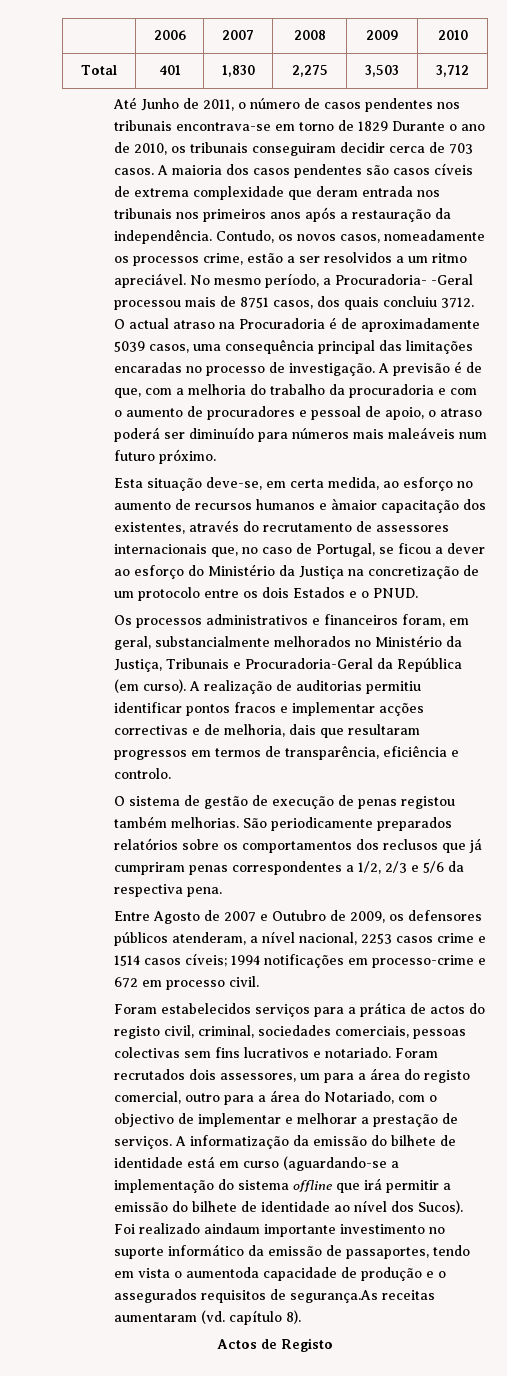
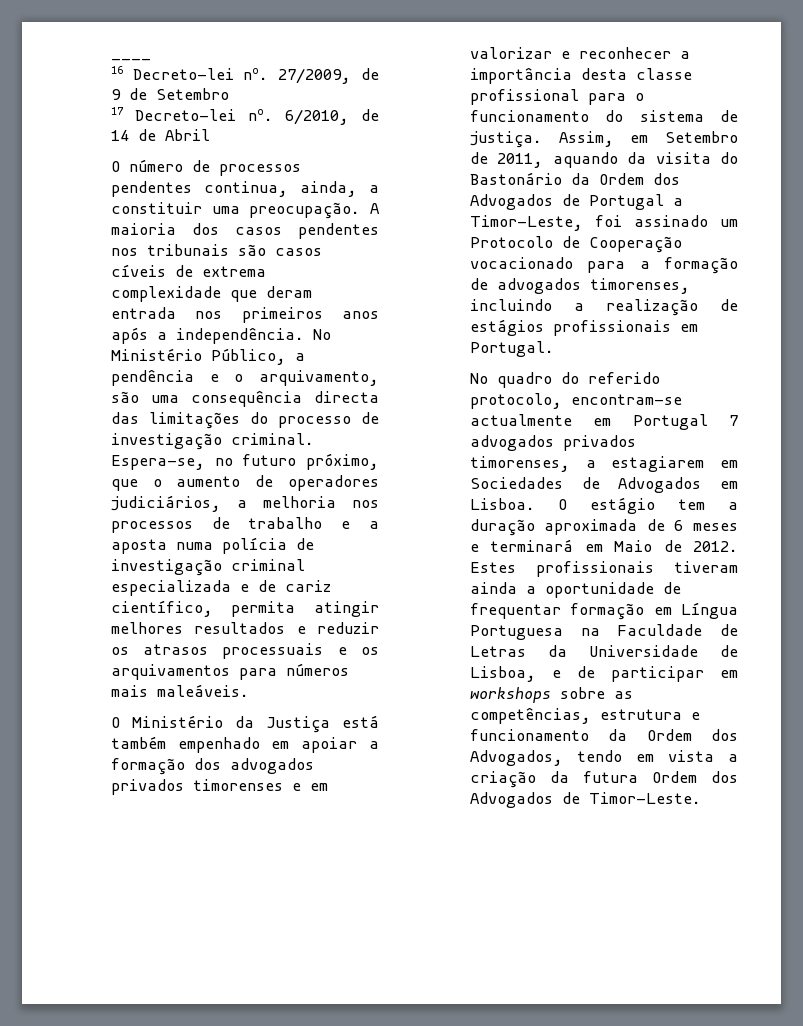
- | 2006 | 2007 | 2008 | 2009 | 2010
- Total | 401 | 1,830 | 2,275 | 3,503 | 3,712
- Até Junho de 2011, o número de casos pendentes nos tribunais encontrava-se em torno de 1829 Durante o ano de 2010, os tribunais conseguiram decidir cerca de 703 casos.
+ ____
+ 16 Decreto-lei no. 27/2009, de 9 de Setembro
+ 17 Decreto-lei no. 6/2010, de 14 de Abril
+ O número de processos pendentes continua, ainda, a constituir uma preocupação.
- A maioria dos casos pendentes são casos cíveis de extrema complexidade que deram entrada nos tribunais nos primeiros anos após a restauração da independência. Contudo, os novos casos, nomeadamente os processos crime, estão a ser resolvidos a um ritmo apreciável. No mesmo período, a Procuradoria- -Geral processou mais de 8751 casos, dos quais concluiu 3712. O actual atraso na Procuradoria é de aproximadamente 5039 casos, uma consequência principal das limitações encaradas no processo de investigação. A previsão é de que, com a melhoria do trabalho da procuradoria e com o aumento de procuradores e pessoal de apoio, o atraso poderá ser diminuído para números mais maleáveis num futuro próximo.
- Esta situação deve-se, em certa medida, ao esforço no aumento de recursos humanos e àmaior capacitação dos existentes, através do recrutamento de assessores internacionais que, no caso de Portugal, se ficou a dever ao esforço do Ministério da Justiça na concretização de um protocolo entre os dois Estados e o PNUD.
- Os processos administrativos e financeiros foram, em geral, substancialmente melhorados no Ministério da Justiça, Tribunais e Procuradoria-Geral da República (em curso). A realização de auditorias permitiu identificar pontos fracos e implementar acções correctivas e de melhoria, dais que resultaram progressos em termos de transparência, eficiência e controlo.
- O sistema de gestão de execução de penas registou também melhorias. São periodicamente preparados relatórios sobre os comportamentos dos reclusos que já cumpriram penas correspondentes a 1/2, 2/3 e 5/6 da respectiva pena.
- Entre Agosto de 2007 e Outubro de 2009, os defensores públicos atenderam, a nível nacional, 2253 casos crime e 1514 casos cíveis; 1994 notificações em processo-crime e 672 em processo civil.
- Foram estabelecidos serviços para a prática de actos do registo civil, criminal, sociedades comerciais, pessoas colectivas sem fins lucrativos e notariado. Foram recrutados dois assessores, um para a área do registo comercial, outro para a área do Notariado, com o objectivo de implementar e melhorar a prestação de serviços. A informatização da emissão do bilhete de identidade está em curso (aguardando-se a implementação do sistema offline que irá permitir a emissão do bilhete de identidade ao nível dos Sucos). Foi realizado aindaum importante investimento no suporte informático da emissão de passaportes, tendo em vista o aumentoda capacidade de produção e o assegurados requisitos de segurança.As receitas aumentaram (vd. capítulo 8).
- Actos de Registo
+ A maioria dos casos pendentes nos tribunais são casos cíveis de extrema complexidade que deram entrada nos primeiros anos após a independência. No Ministério Público, a pendência e o arquivamento, são uma consequência directa das limitações do processo de investigação criminal. Espera-se, no futuro próximo, que o aumento de operadores judiciários, a melhoria nos processos de trabalho e a aposta numa polícia de investigação criminal especializada e de cariz científico, permita atingir melhores resultados e reduzir os atrasos processuais e os arquivamentos para números mais maleáveis.
+ O Ministério da Justiça está também empenhado em apoiar a formação dos advogados privados timorenses e em valorizar e reconhecer a importância desta classe profissional para o funcionamento do sistema de justiça. Assim, em Setembro de 2011, aquando da visita do Bastonário da Ordem dos Advogados de Portugal a Timor-Leste, foi assinado um Protocolo de Cooperação vocacionado para a formação de advogados timorenses, incluindo a realização de estágios profissionais em Portugal.
+ No quadro do referido protocolo, encontram-se actualmente em Portugal 7 advogados privados timorenses, a estagiarem em Sociedades de Advogados em Lisboa. O estágio tem a duração aproximada de 6 meses e terminará em Maio de 2012. Estes profissionais tiveram ainda a oportunidade de frequentar formação em Língua Portuguesa na Faculdade de Letras da Universidade de Lisboa, e de participar em workshops sobre as competências, estrutura e funcionamento da Ordem dos Advogados, tendo em vista a criação da futura Ordem dos Advogados de Timor-Leste.

